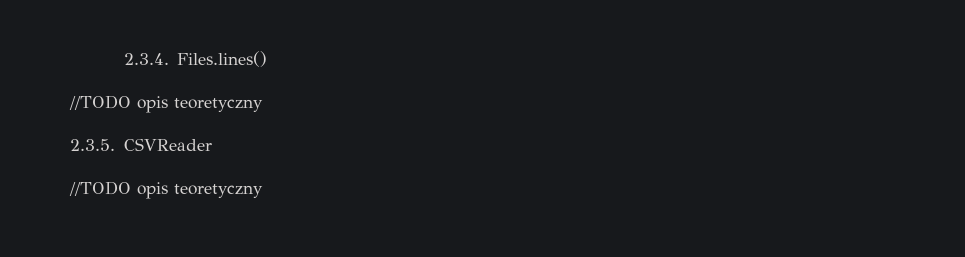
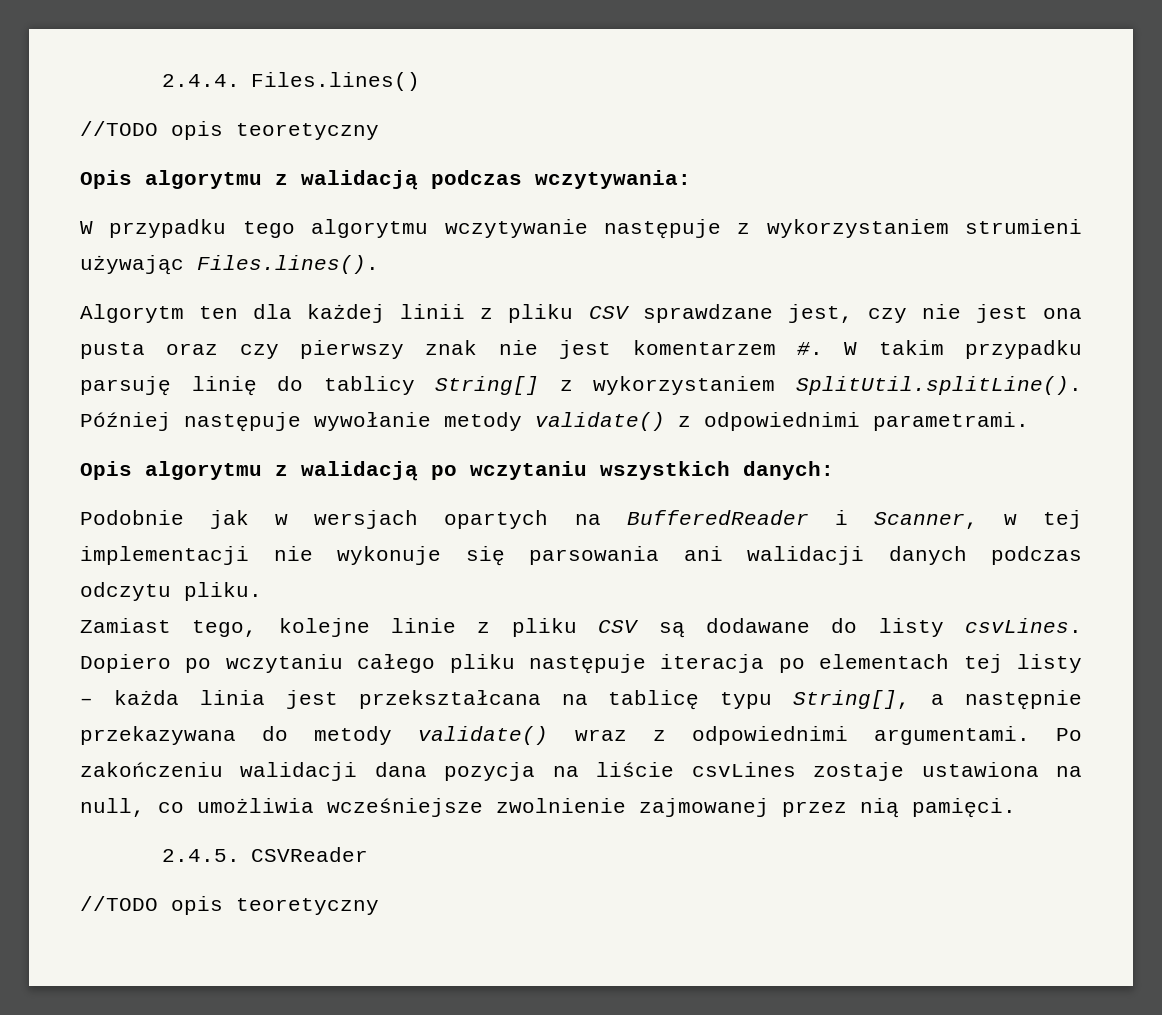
- 2.3.4. Files.lines()
+ 2.4.4. Files.lines()
- 2.3.5. CSVReader
+ Opis algorytmu z walidacją podczas wczytywania:
+ W przypadku tego algorytmu wczytywanie następuje z wykorzystaniem strumieni używając Files.lines().
+ Algorytm ten dla każdej linii z pliku CSV sprawdzane jest, czy nie jest ona pusta oraz czy pierwszy znak nie jest komentarzem #. W takim przypadku parsuję linię do tablicy String[] z wykorzystaniem SplitUtil.splitLine(). Później następuje wywołanie metody validate() z odpowiednimi parametrami.
+ Opis algorytmu z walidacją po wczytaniu wszystkich danych:
+ Podobnie jak w wersjach opartych na BufferedReader i Scanner, w tej implementacji nie wykonuje się parsowania ani walidacji danych podczas odczytu pliku.
+ Zamiast tego, kolejne linie z pliku CSV są dodawane do listy csvLines. Dopiero po wczytaniu całego pliku następuje iteracja po elementach tej listy – każda linia jest przekształcana na tablicę typu String[], a następnie przekazywana do metody validate() wraz z odpowiednimi argumentami. Po zakończeniu walidacji dana pozycja na liście csvLines zostaje ustawiona na null, co umożliwia wcześniejsze zwolnienie zajmowanej przez nią pamięci.
+ 2.4.5. CSVReader

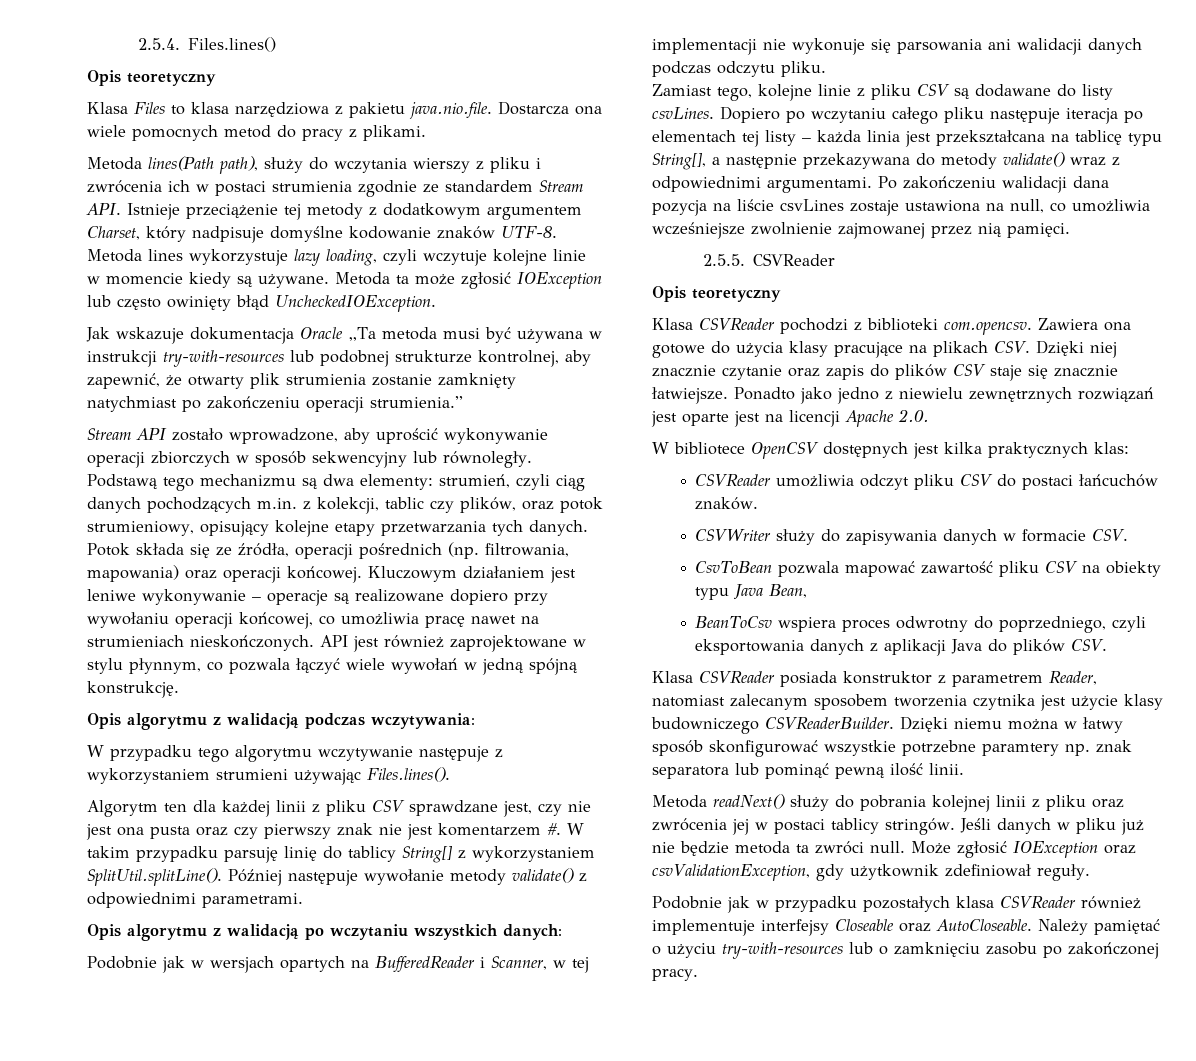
- 2.4.4. Files.lines()
- //TODO opis teoretyczny
+ 2.5.4. Files.lines()
+ Opis teoretyczny
+ Klasa Files to klasa narzędziowa z pakietu java.nio.file. Dostarcza ona wiele pomocnych metod do pracy z plikami.
+ Metoda lines(Path path), służy do wczytania wierszy z pliku i zwrócenia ich w postaci strumienia zgodnie ze standardem Stream API. Istnieje przeciążenie tej metody z dodatkowym argumentem Charset, który nadpisuje domyślne kodowanie znaków UTF-8. Metoda lines wykorzystuje lazy loading, czyli wczytuje kolejne linie w momencie kiedy są używane. Metoda ta może zgłosić IOException lub często owinięty błąd UncheckedIOException.
+ Jak wskazuje dokumentacja Oracle „Ta metoda musi być używana w instrukcji try-with-resources lub podobnej strukturze kontrolnej, aby zapewnić, że otwarty plik strumienia zostanie zamknięty natychmiast po zakończeniu operacji strumienia.”
+ Stream API zostało wprowadzone, aby uprościć wykonywanie operacji zbiorczych w sposób sekwencyjny lub równoległy. Podstawą tego mechanizmu są dwa elementy: strumień, czyli ciąg danych pochodzących m.in. z kolekcji, tablic czy plików, oraz potok strumieniowy, opisujący kolejne etapy przetwarzania tych danych. Potok składa się ze źródła, operacji pośrednich (np. filtrowania, mapowania) oraz operacji końcowej. Kluczowym działaniem jest leniwe wykonywanie – operacje są realizowane dopiero przy wywołaniu operacji końcowej, co umożliwia pracę nawet na strumieniach nieskończonych. API jest również zaprojektowane w stylu płynnym, co pozwala łączyć wiele wywołań w jedną spójną konstrukcję.
- 2.4.5. CSVReader
- //TODO opis teoretyczny
+ 2.5.5. CSVReader
+ Opis teoretyczny
+ Klasa CSVReader pochodzi z biblioteki com.opencsv. Zawiera ona gotowe do użycia klasy pracujące na plikach CSV. Dzięki niej znacznie czytanie oraz zapis do plików CSV staje się znacznie łatwiejsze. Ponadto jako jedno z niewielu zewnętrznych rozwiązań jest oparte jest na licencji Apache 2.0.
+ W bibliotece OpenCSV dostępnych jest kilka praktycznych klas:
+ CSVReader umożliwia odczyt pliku CSV do postaci łańcuchów znaków.
+ CSVWriter służy do zapisywania danych w formacie CSV.
+ CsvToBean pozwala mapować zawartość pliku CSV na obiekty typu Java Bean,
+ BeanToCsv wspiera proces odwrotny do poprzedniego, czyli eksportowania danych z aplikacji Java do plików CSV.
+ Klasa CSVReader posiada konstruktor z parametrem Reader, natomiast zalecanym sposobem tworzenia czytnika jest użycie klasy budowniczego CSVReaderBuilder. Dzięki niemu można w łatwy sposób skonfigurować wszystkie potrzebne paramtery np. znak separatora lub pominąć pewną ilość linii.
+ Metoda readNext() służy do pobrania kolejnej linii z pliku oraz zwrócenia jej w postaci tablicy stringów. Jeśli danych w pliku już nie będzie metoda ta zwróci null. Może zgłosić IOException oraz csvValidationException, gdy użytkownik zdefiniował reguły.
+ Podobnie jak w przypadku pozostałych klasa CSVReader również implementuje interfejsy Closeable oraz AutoCloseable. Należy pamiętać o użyciu try-with-resources lub o zamknięciu zasobu po zakończonej pracy.

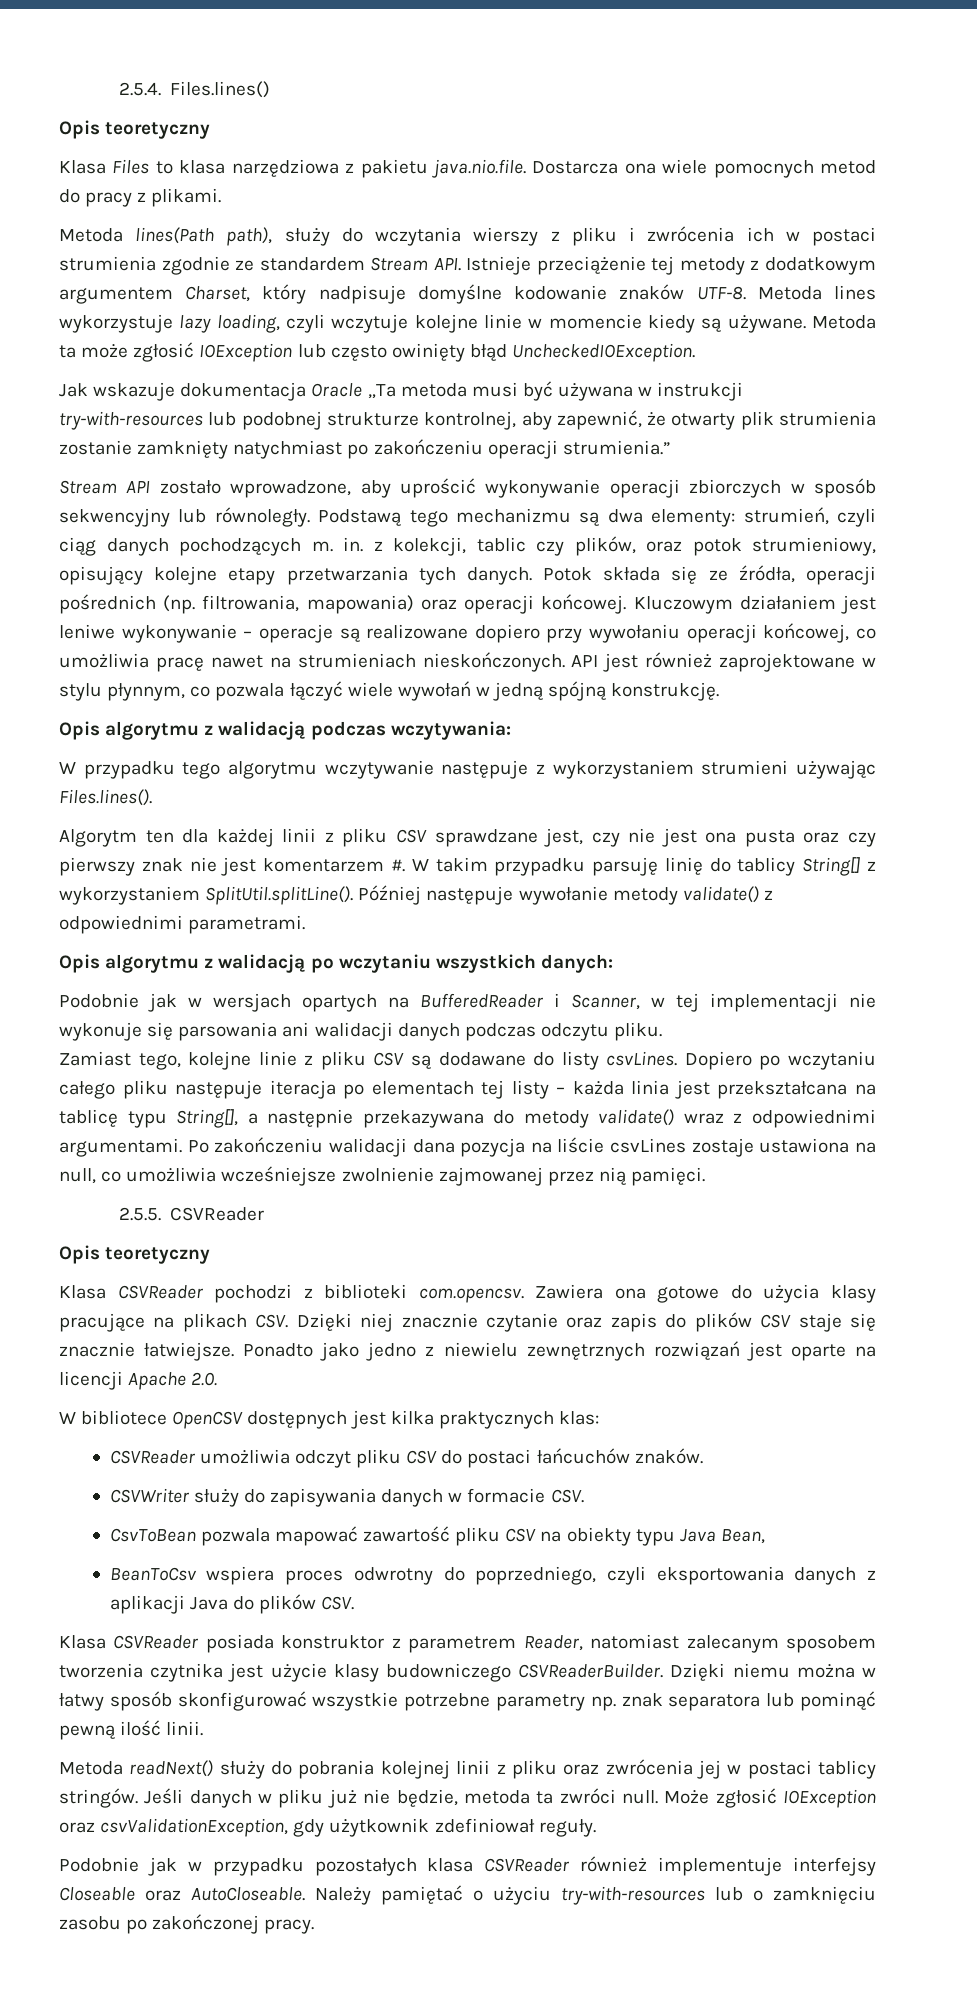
- Podstawą tego mechanizmu są dwa elementy: strumień, czyli ciąg danych pochodzących m.in. z kolekcji, tablic czy plików, oraz potok strumieniowy, opisujący kolejne etapy przetwarzania tych danych.
+ Podstawą tego mechanizmu są dwa elementy: strumień, czyli ciąg danych pochodzących m. in. z kolekcji, tablic czy plików, oraz potok strumieniowy, opisujący kolejne etapy przetwarzania tych danych.
- Ponadto jako jedno z niewielu zewnętrznych rozwiązań jest oparte jest na licencji Apache 2.0.
+ Ponadto jako jedno z niewielu zewnętrznych rozwiązań jest oparte na licencji Apache 2.0.
- Dzięki niemu można w łatwy sposób skonfigurować wszystkie potrzebne paramtery np. znak separatora lub pominąć pewną ilość linii.
+ Dzięki niemu można w łatwy sposób skonfigurować wszystkie potrzebne parametry np. znak separatora lub pominąć pewną ilość linii.
- Jeśli danych w pliku już nie będzie metoda ta zwróci null.
+ Jeśli danych w pliku już nie będzie, metoda ta zwróci null.

